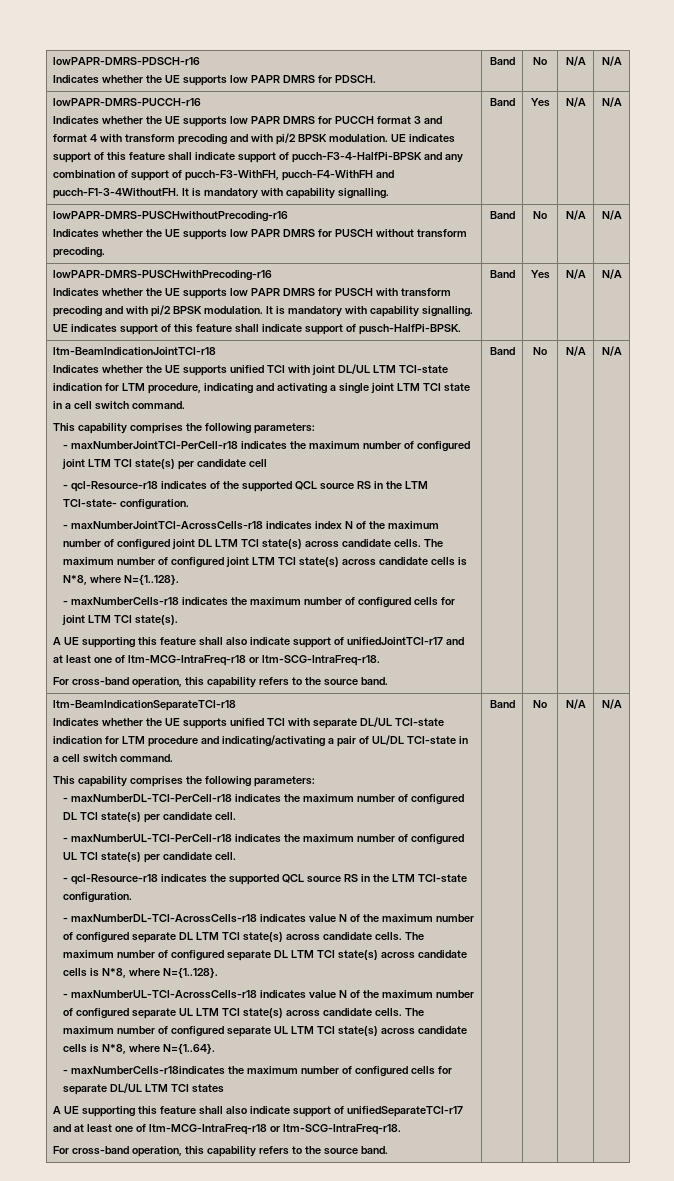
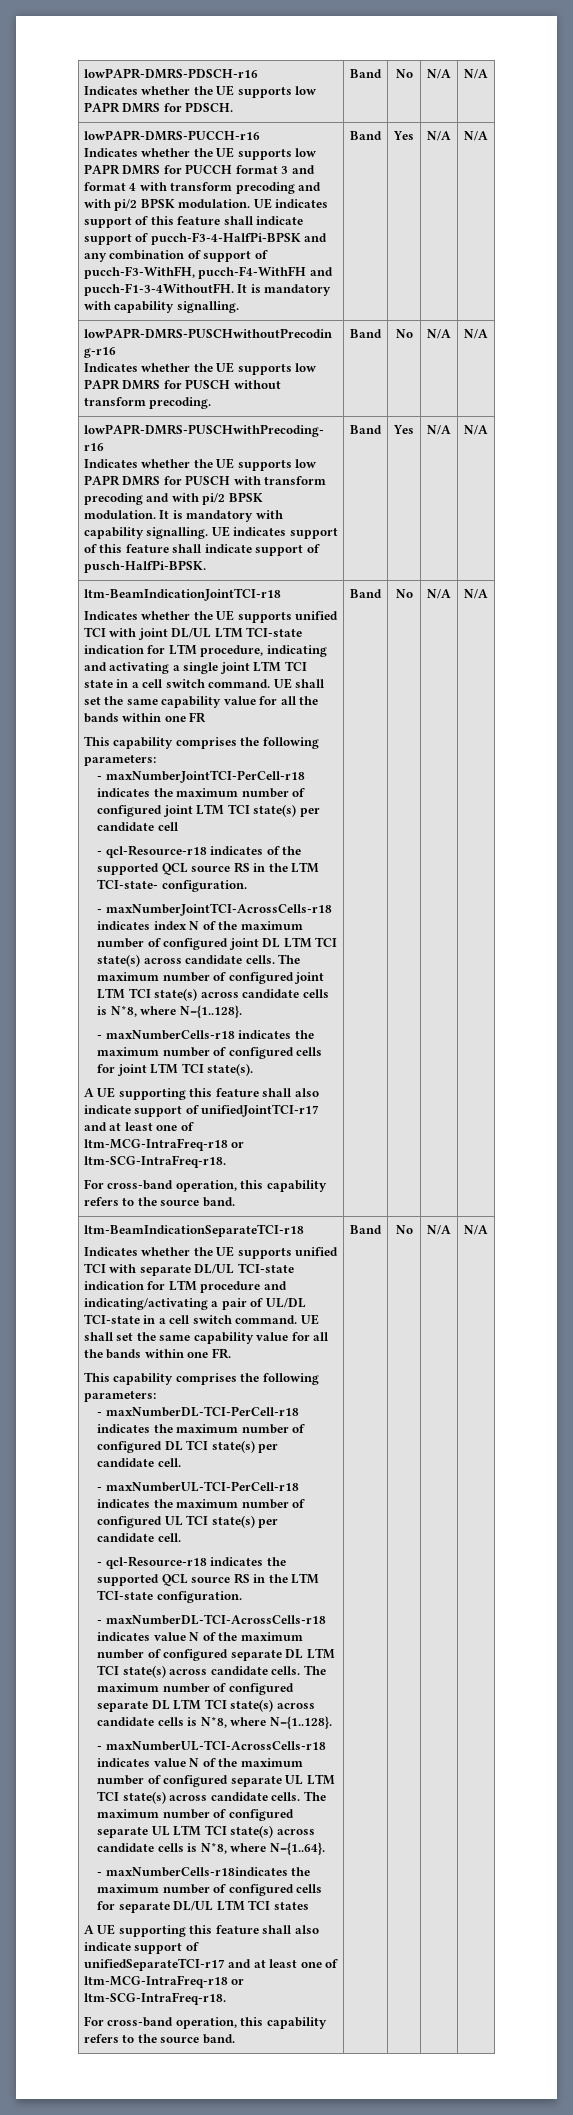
+ UE shall set the same capability value for all the bands within one FR
+ UE shall set the same capability value for all the bands within one FR.

